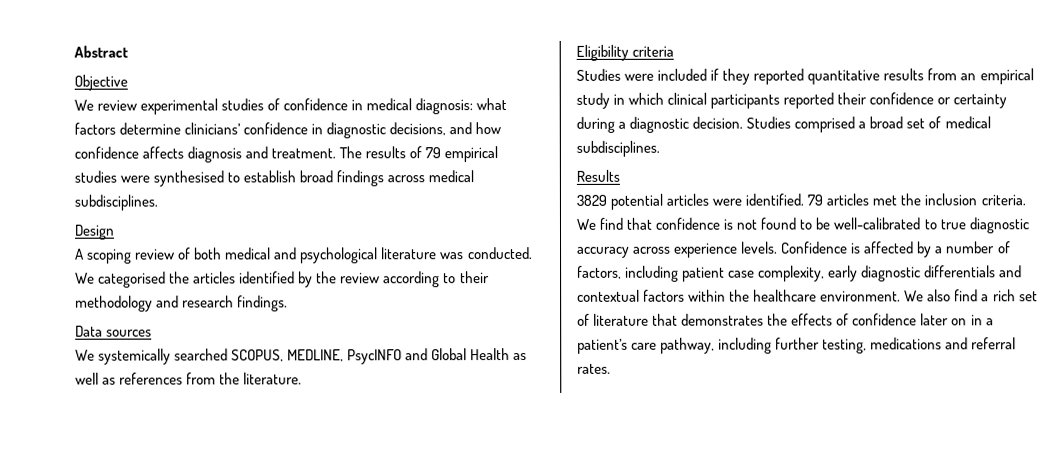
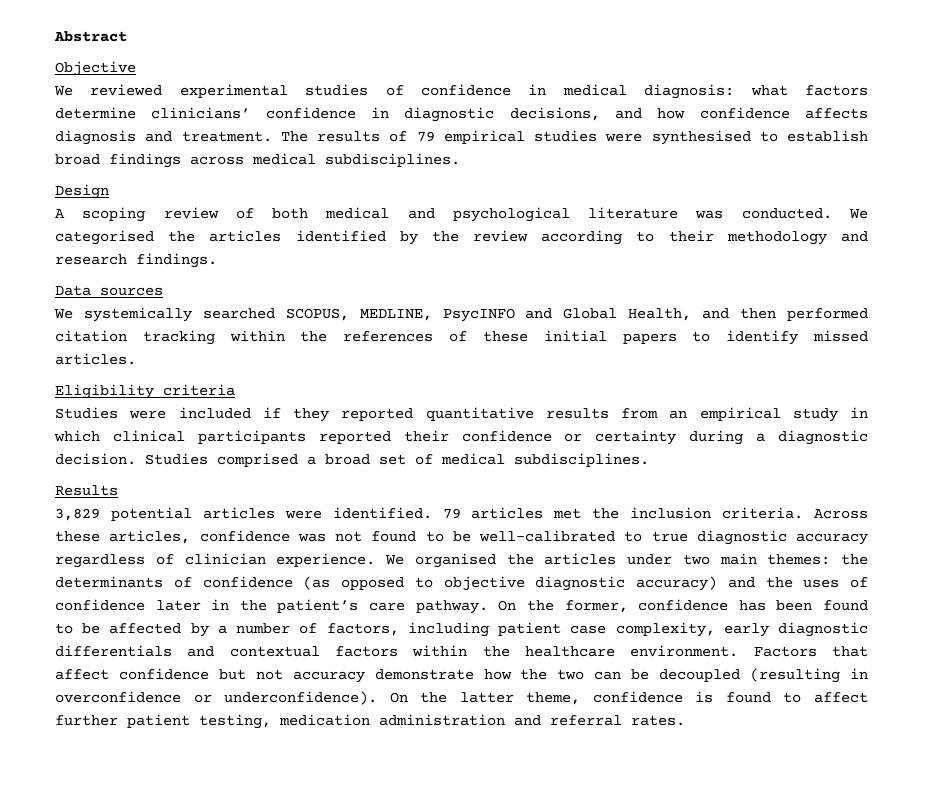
- We review experimental studies of confidence in medical diagnosis: what factors determine clinicians’ confidence in diagnostic decisions, and how confidence affects diagnosis and treatment.
+ We reviewed experimental studies of confidence in medical diagnosis: what factors determine clinicians’ confidence in diagnostic decisions, and how confidence affects diagnosis and treatment.
- We systemically searched SCOPUS, MEDLINE, PsycINFO and Global Health as well as references from the literature.
+ We systemically searched SCOPUS, MEDLINE, PsycINFO and Global Health, and then performed citation tracking within the references of these initial papers to identify missed articles.
- 3829 potential articles were identified.
+ 3,829 potential articles were identified.
- We find that confidence is not found to be well-calibrated to true diagnostic accuracy across experience levels. Confidence is affected by a number of factors, including patient case complexity, early diagnostic differentials and contextual factors within the healthcare environment.
+ Across these articles, confidence was not found to be well-calibrated to true diagnostic accuracy regardless of clinician experience. We organised the articles under two main themes: the determinants of confidence (as opposed to objective diagnostic accuracy) and the uses of confidence later in the patient’s care pathway. On the former, confidence has been found to be affected by a number of factors, including patient case complexity, early diagnostic differentials and contextual factors within the healthcare environment.
- We also find a rich set of literature that demonstrates the effects of confidence later on in a patient’s care pathway, including further testing, medications and referral rates.
+ Factors that affect confidence but not accuracy demonstrate how the two can be decoupled (resulting in overconfidence or underconfidence). On the latter theme, confidence is found to affect further patient testing, medication administration and referral rates.

